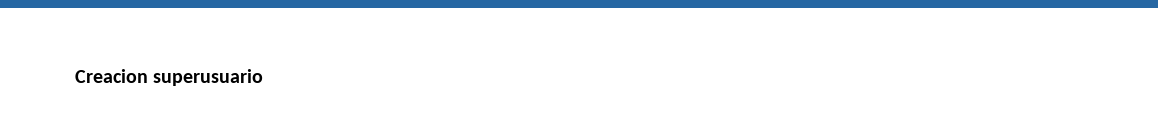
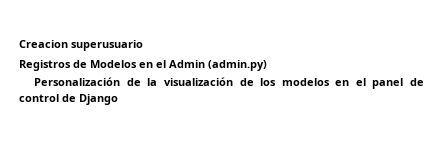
+ Registros de Modelos en el Admin (admin.py)
+ Personalización de la visualización de los modelos en el panel de control de Django

